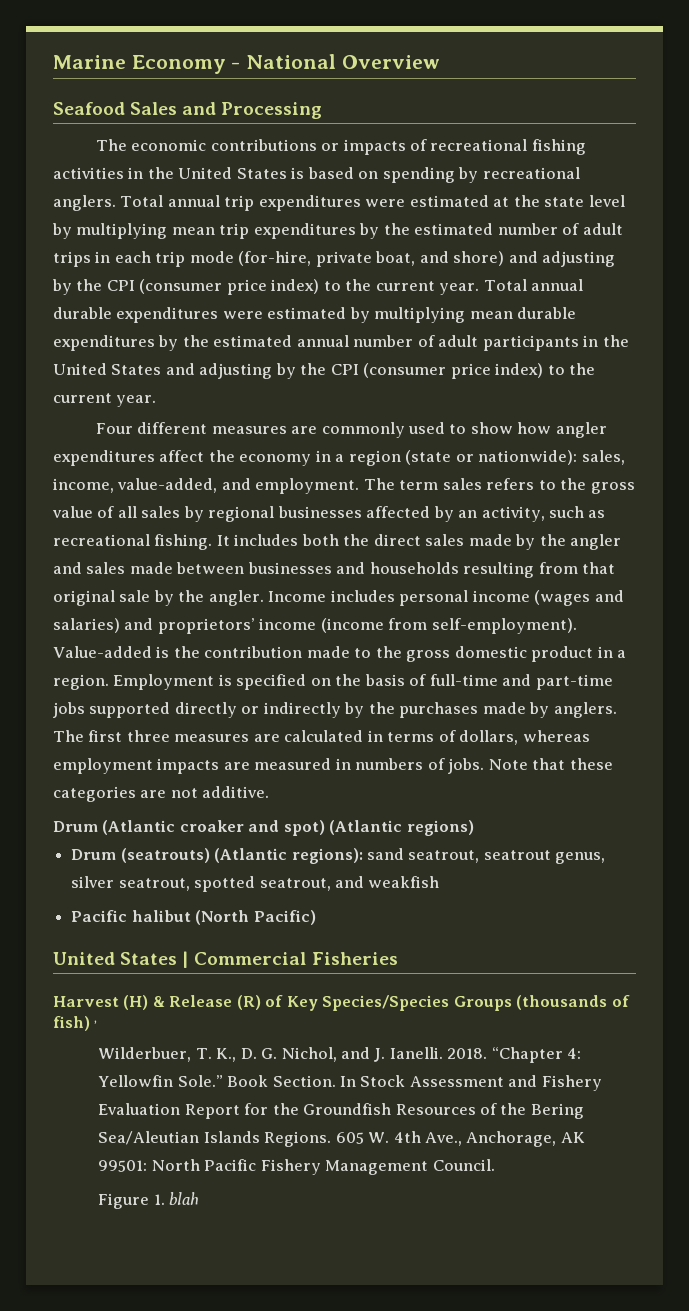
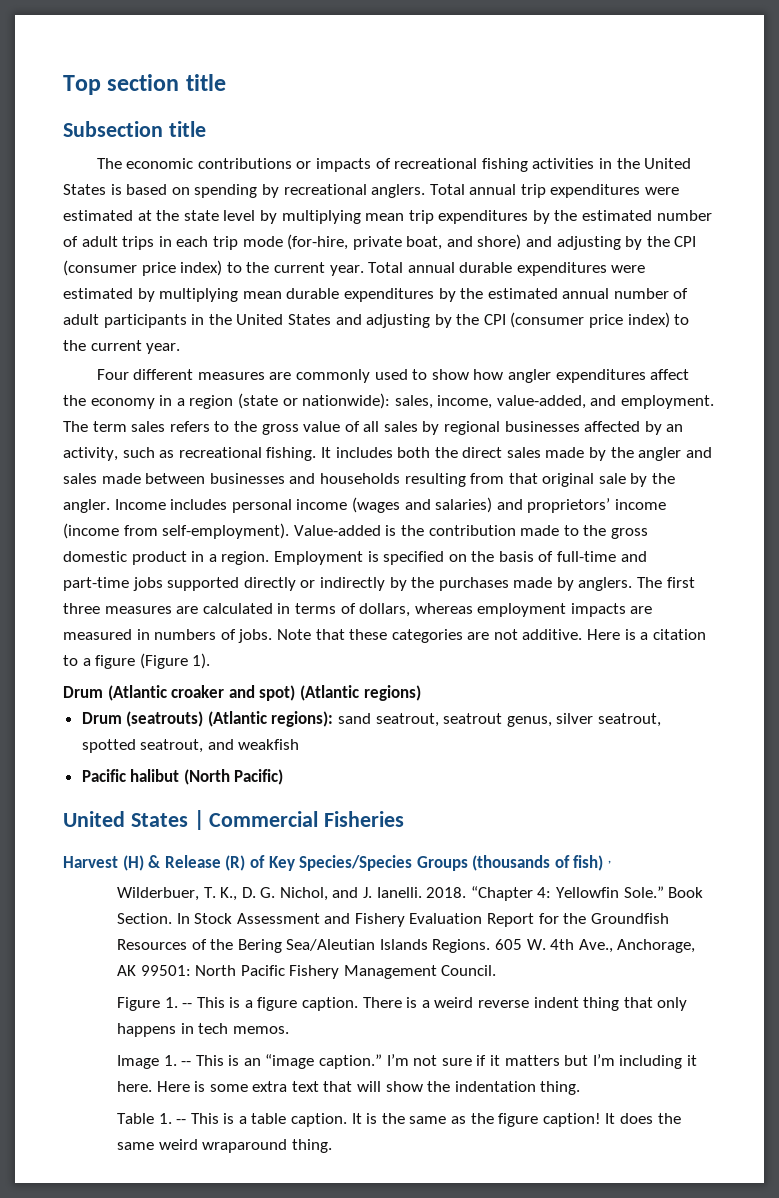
- Marine Economy - National Overview
- Seafood Sales and Processing
+ Top section title
+ Subsection title
+ Here is a citation to a figure (Figure 1).
- Figure 1. blah
+ Figure 1. -- This is a figure caption. There is a weird reverse indent thing that only happens in tech memos.
+ Image 1. -- This is an “image caption.” I’m not sure if it matters but I’m including it here. Here is some extra text that will show the indentation thing.
+ Table 1. -- This is a table caption. It is the same as the figure caption! It does the same weird wraparound thing.

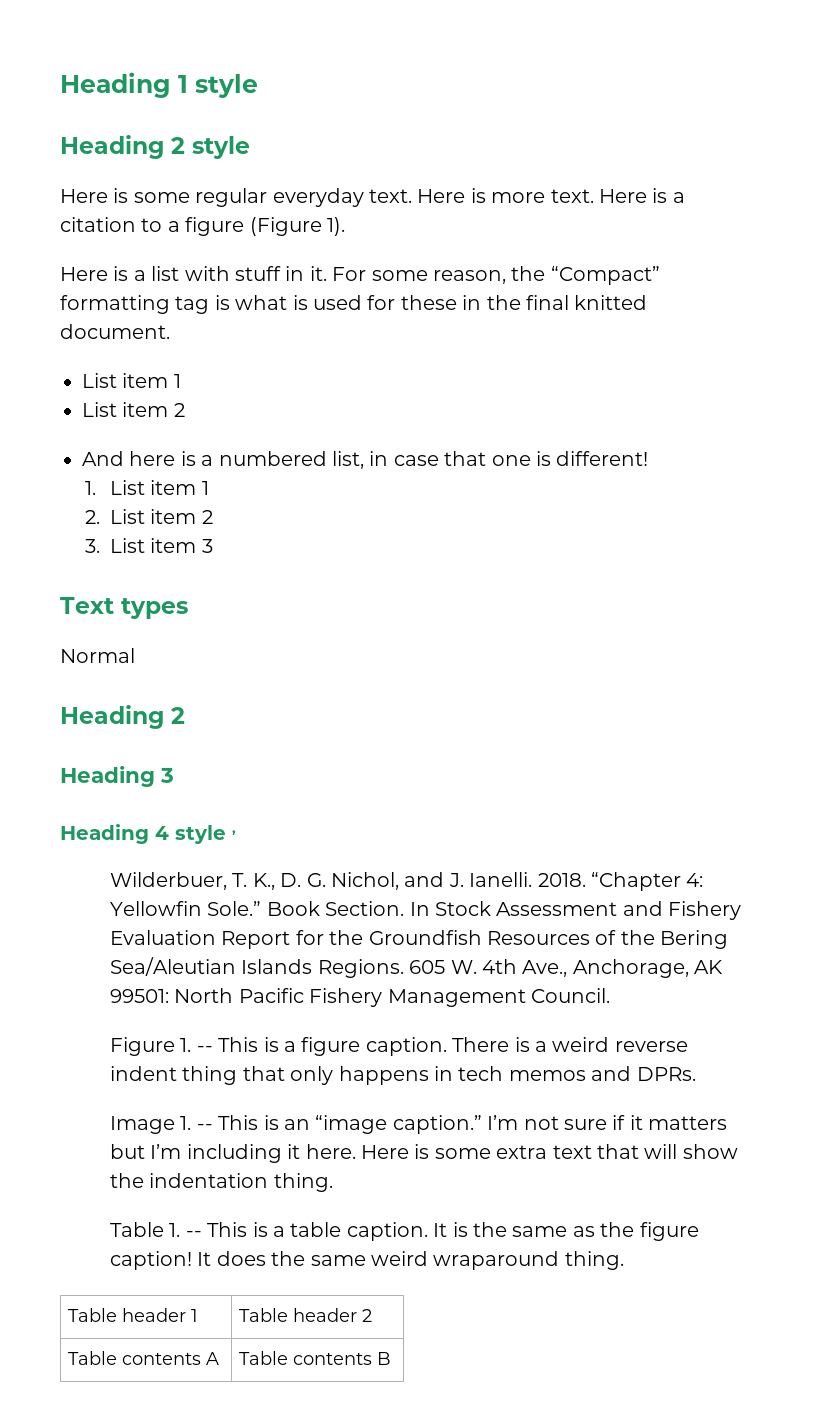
- Top section title
- Subsection title
- The economic contributions or impacts of recreational fishing activities in the United States is based on spending by recreational anglers. Total annual trip expenditures were estimated at the state level by multiplying mean trip expenditures by the estimated number of adult trips in each trip mode (for-hire, private boat, and shore) and adjusting by the CPI (consumer price index) to the current year. Total annual durable expenditures were estimated by multiplying mean durable expenditures by the estimated annual number of adult participants in the United States and adjusting by the CPI (consumer price index) to the current year.
- Four different measures are commonly used to show how angler expenditures affect the economy in a region (state or nationwide): sales, income, value-added, and employment. The term sales refers to the gross value of all sales by regional businesses affected by an activity, such as recreational fishing. It includes both the direct sales made by the angler and sales made between businesses and households resulting from that original sale by the angler. Income includes personal income (wages and salaries) and proprietors’ income (income from self-employment). Value-added is the contribution made to the gross domestic product in a region. Employment is specified on the basis of full-time and part-time jobs supported directly or indirectly by the purchases made by anglers. The first three measures are calculated in terms of dollars, whereas employment impacts are measured in numbers of jobs. Note that these categories are not additive.
+ Heading 1 style
+ Heading 2 style
+ Here is some regular everyday text. Here is more text.
- Drum (Atlantic croaker and spot) (Atlantic regions)
- Drum (seatrouts) (Atlantic regions): sand seatrout, seatrout genus, silver seatrout, spotted seatrout, and weakfish
- Pacific halibut (North Pacific)
- United States | Commercial Fisheries
- Harvest (H) & Release (R) of Key Species/Species Groups (thousands of fish) ,
+ Here is a list with stuff in it. For some reason, the “Compact” formatting tag is what is used for these in the final knitted document.
+ List item 1
+ List item 2
+ And here is a numbered list, in case that one is different!
+ 1. List item 1
+ 2. List item 2
+ 3. List item 3
+ Text types
+ Normal
+ Heading 2
+ Heading 3
+ Heading 4 style ,
- There is a weird reverse indent thing that only happens in tech memos.
+ There is a weird reverse indent thing that only happens in tech memos and DPRs.
+ Table header 1 | Table header 2
+ Table contents A | Table contents B

